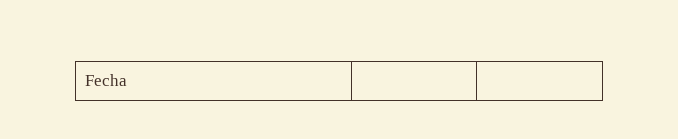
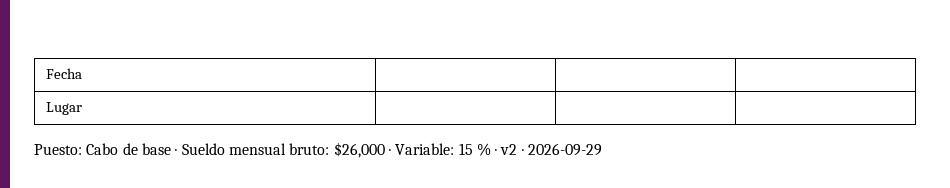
- Fecha | |
+ Fecha | | |
+ Lugar | | |
+ Puesto: Cabo de base · Sueldo mensual bruto: $26,000 · Variable: 15 % · v2 · 2026-09-29

